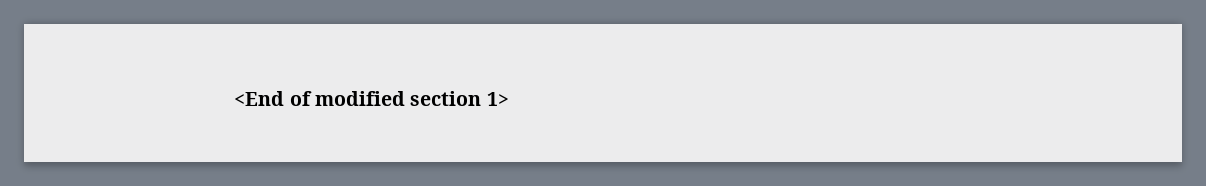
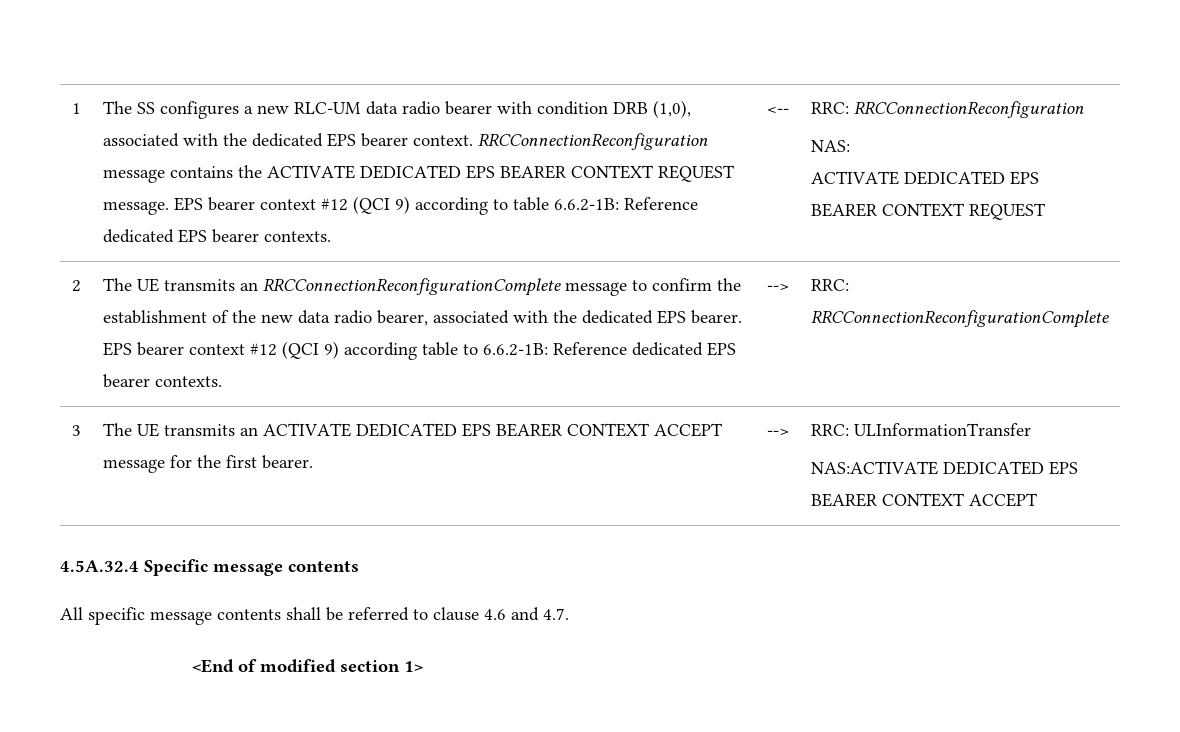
+ 1 | The SS configures a new RLC-UM data radio bearer with condition DRB (1,0), associated with the dedicated EPS bearer context. RRCConnectionReconfiguration message contains the ACTIVATE DEDICATED EPS BEARER CONTEXT REQUEST message. EPS bearer context #12 (QCI 9) according to table 6.6.2-1B: Reference dedicated EPS bearer contexts. | <-- | RRC: RRCConnectionReconfiguration
+ NAS:
+ ACTIVATE DEDICATED EPS BEARER CONTEXT REQUEST
+ 2 | The UE transmits an RRCConnectionReconfigurationComplete message to confirm the establishment of the new data radio bearer, associated with the dedicated EPS bearer. EPS bearer context #12 (QCI 9) according table to 6.6.2-1B: Reference dedicated EPS bearer contexts. | --> | RRC: RRCConnectionReconfigurationComplete
+ 3 | The UE transmits an ACTIVATE DEDICATED EPS BEARER CONTEXT ACCEPT message for the first bearer. | --> | RRC: ULInformationTransfer
+ NAS:ACTIVATE DEDICATED EPS BEARER CONTEXT ACCEPT
+ 4.5A.32.4 Specific message contents
+ All specific message contents shall be referred to clause 4.6 and 4.7.

